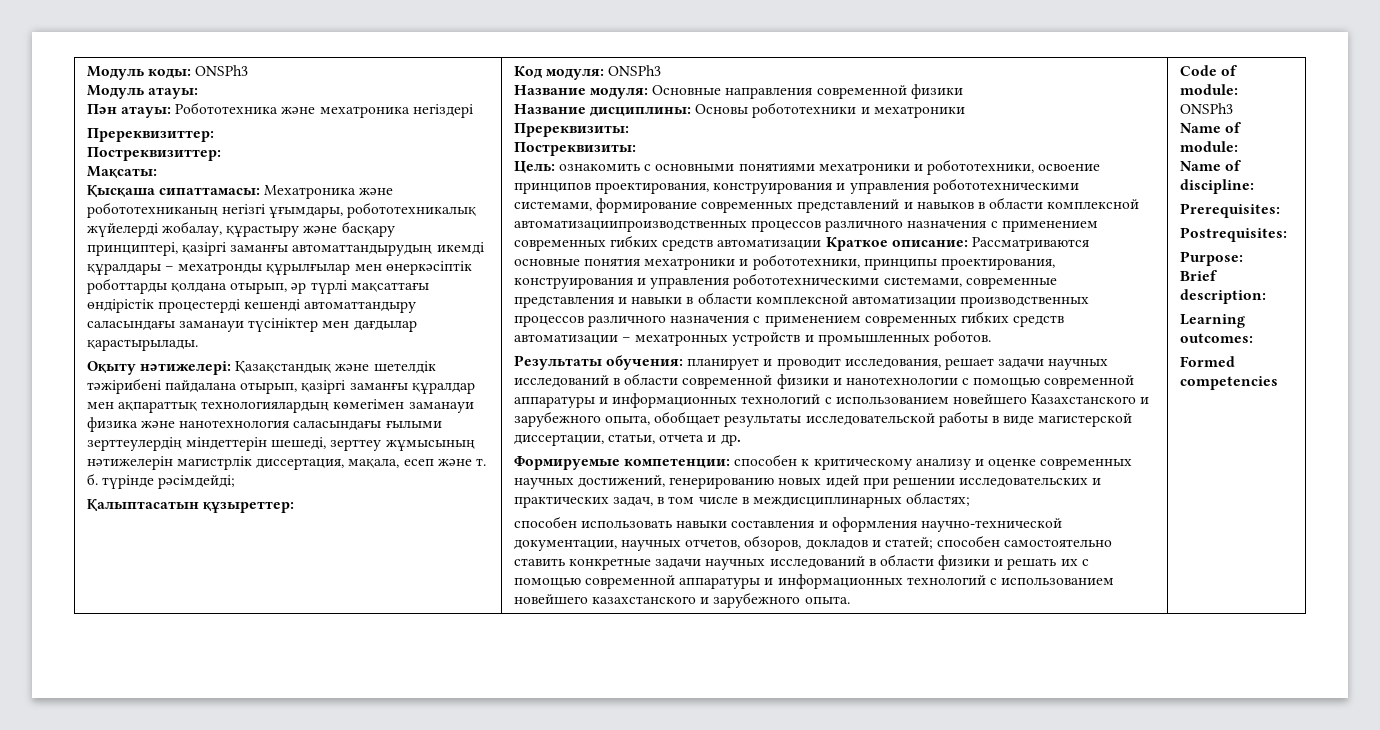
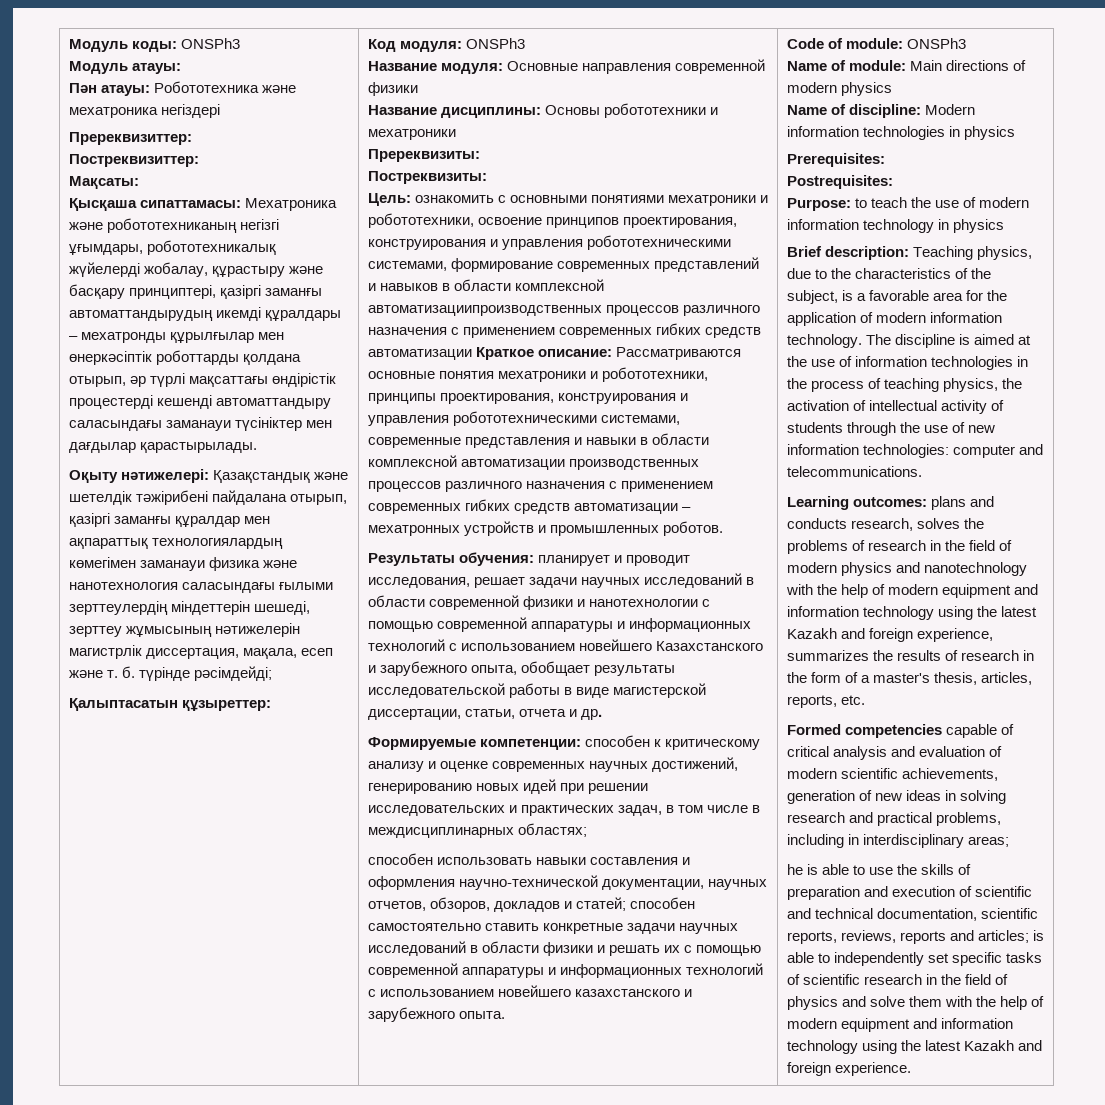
- Name of module:
- Name of discipline:
+ Name of module: Main directions of modern physics
+ Name of discipline: Modern information technologies in physics
  Prerequisites:
  Postrequisites:
- Purpose:
- Brief description:
- Learning outcomes:
- Formed competencies
+ Purpose: to teach the use of modern information technology in physics
+ Brief description: Teaching physics, due to the characteristics of the subject, is a favorable area for the application of modern information technology. The discipline is aimed at the use of information technologies in the process of teaching physics, the activation of intellectual activity of students through the use of new information technologies: computer and telecommunications.
+ Learning outcomes: plans and conducts research, solves the problems of research in the field of modern physics and nanotechnology with the help of modern equipment and information technology using the latest Kazakh and foreign experience, summarizes the results of research in the form of a master's thesis, articles, reports, etc.
+ Formed competencies capable of critical analysis and evaluation of modern scientific achievements, generation of new ideas in solving research and practical problems, including in interdisciplinary areas;
+ he is able to use the skills of preparation and execution of scientific and technical documentation, scientific reports, reviews, reports and articles; is able to independently set specific tasks of scientific research in the field of physics and solve them with the help of modern equipment and information technology using the latest Kazakh and foreign experience.

